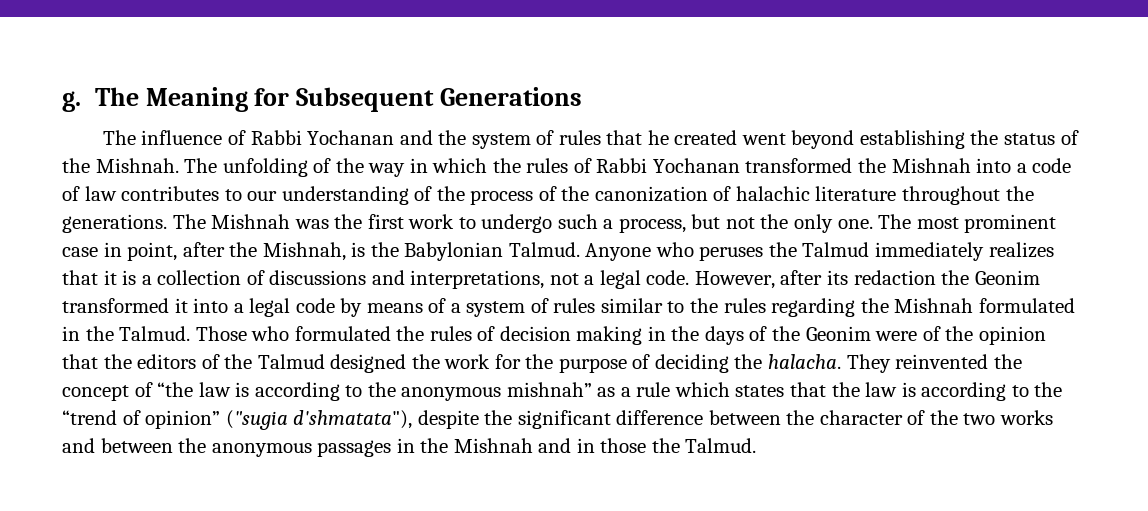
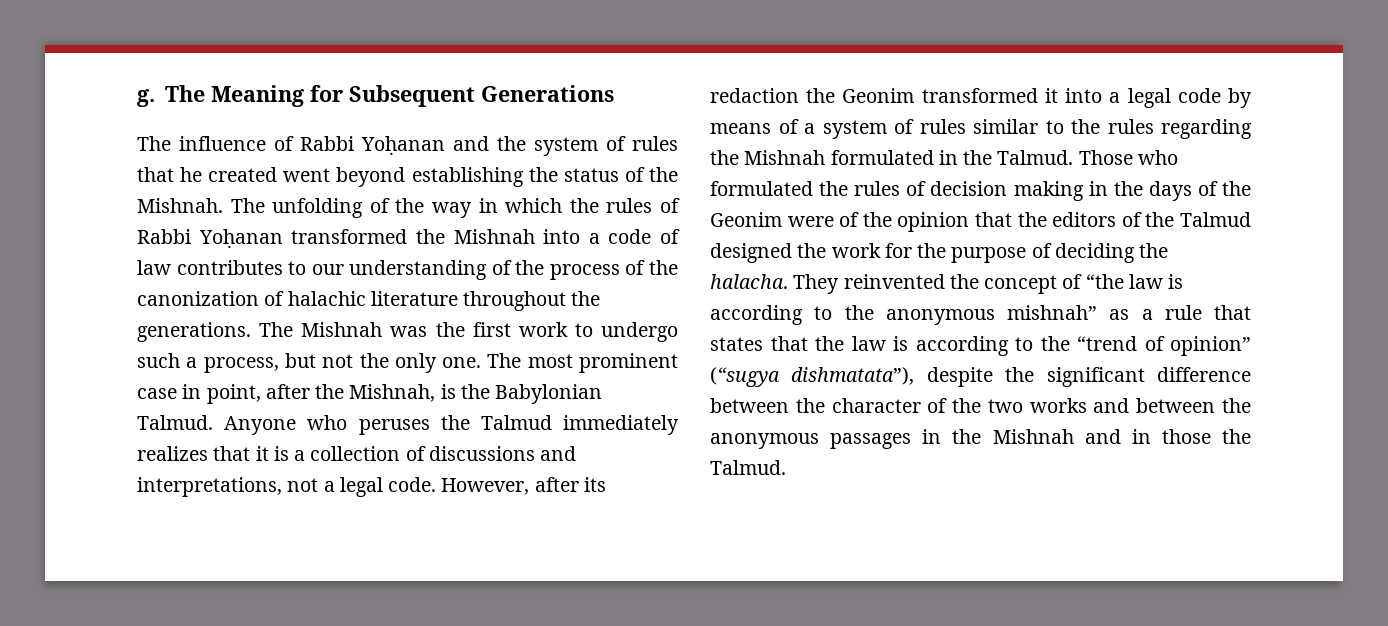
- The influence of Rabbi Yochanan and the system of rules that he created went beyond establishing the status of the Mishnah.
+ The influence of Rabbi Yoḥanan and the system of rules that he created went beyond establishing the status of the Mishnah.
- The unfolding of the way in which the rules of Rabbi Yochanan transformed the Mishnah into a code of law contributes to our understanding of the process of the canonization of halachic literature throughout the generations.
+ The unfolding of the way in which the rules of Rabbi Yoḥanan transformed the Mishnah into a code of law contributes to our understanding of the process of the canonization of halachic literature throughout the generations.
- They reinvented the concept of “the law is according to the anonymous mishnah” as a rule which states that the law is according to the “trend of opinion” ("sugia d'shmatata"), despite the significant difference between the character of the two works and between the anonymous passages in the Mishnah and in those the Talmud.
+ They reinvented the concept of “the law is according to the anonymous mishnah” as a rule that states that the law is according to the “trend of opinion” (“sugya dishmatata”), despite the significant difference between the character of the two works and between the anonymous passages in the Mishnah and in those the Talmud.

